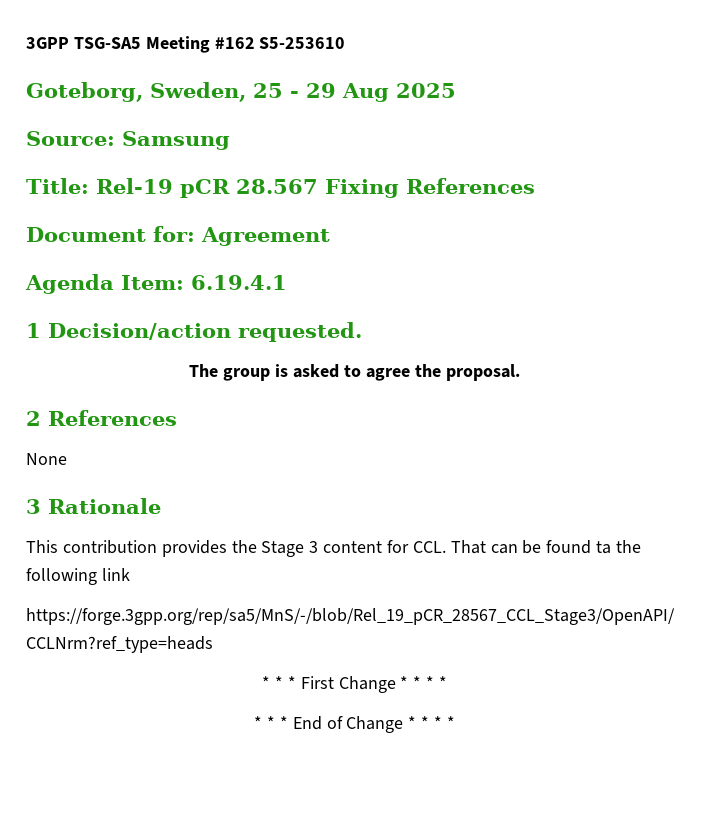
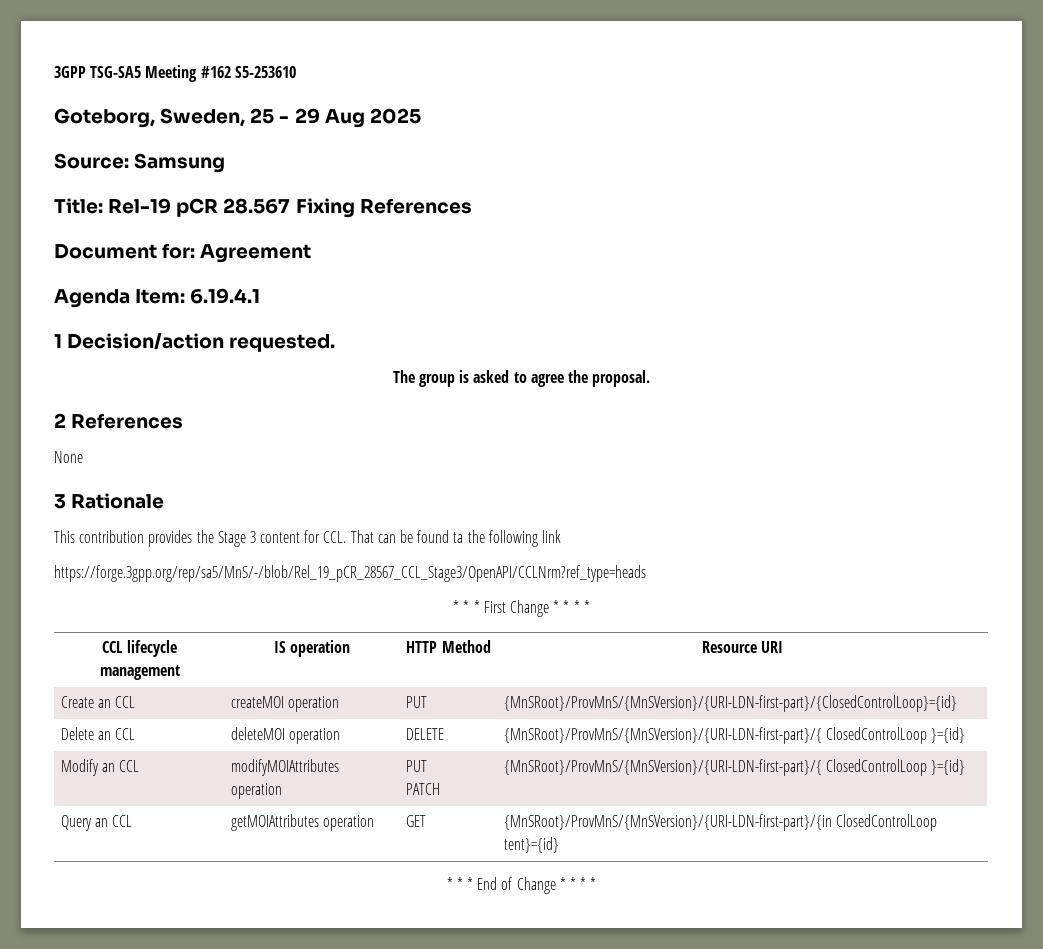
+ CCL lifecycle management | IS operation | HTTP Method | Resource URI
+ Create an CCL | createMOI operation | PUT | {MnSRoot}/ProvMnS/{MnSVersion}/{URI-LDN-first-part}/{ClosedControlLoop}={id}
+ Delete an CCL | deleteMOI operation | DELETE | {MnSRoot}/ProvMnS/{MnSVersion}/{URI-LDN-first-part}/{ ClosedControlLoop }={id}
+ Modify an CCL | modifyMOIAttributes operation | PUT
+ PATCH | {MnSRoot}/ProvMnS/{MnSVersion}/{URI-LDN-first-part}/{ ClosedControlLoop }={id}
+ Query an CCL | getMOIAttributes operation | GET | {MnSRoot}/ProvMnS/{MnSVersion}/{URI-LDN-first-part}/{in ClosedControlLoop tent}={id}

